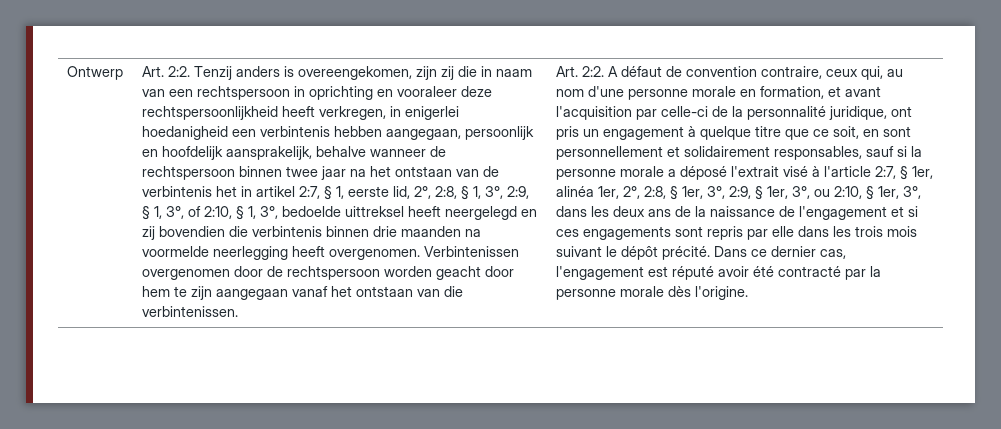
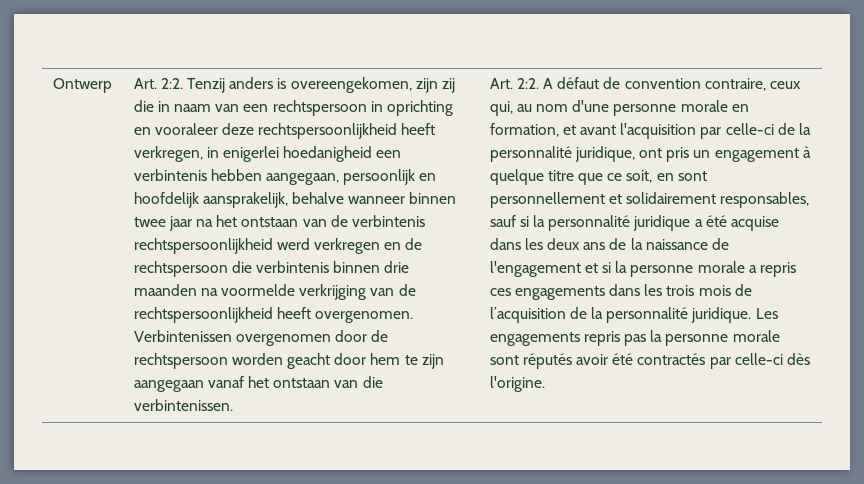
- Tenzij anders is overeengekomen, zijn zij die in naam van een rechtspersoon in oprichting en vooraleer deze rechtspersoonlijkheid heeft verkregen, in enigerlei hoedanigheid een verbintenis hebben aangegaan, persoonlijk en hoofdelijk aansprakelijk, behalve wanneer de rechtspersoon binnen twee jaar na het ontstaan van de verbintenis het in artikel 2:7, § 1, eerste lid, 2°, 2:8, § 1, 3°, 2:9, § 1, 3°, of 2:10, § 1, 3°, bedoelde uittreksel heeft neergelegd en zij bovendien die verbintenis binnen drie maanden na voormelde neerlegging heeft overgenomen.
+ Tenzij anders is overeengekomen, zijn zij die in naam van een rechtspersoon in oprichting en vooraleer deze rechtspersoonlijkheid heeft verkregen, in enigerlei hoedanigheid een verbintenis hebben aangegaan, persoonlijk en hoofdelijk aansprakelijk, behalve wanneer binnen twee jaar na het ontstaan van de verbintenis rechtspersoonlijkheid werd verkregen en de rechtspersoon die verbintenis binnen drie maanden na voormelde verkrijging van de rechtspersoonlijkheid heeft overgenomen.
- A défaut de convention contraire, ceux qui, au nom d'une personne morale en formation, et avant l'acquisition par celle-ci de la personnalité juridique, ont pris un engagement à quelque titre que ce soit, en sont personnellement et solidairement responsables, sauf si la personne morale a déposé l'extrait visé à l'article 2:7, § 1er, alinéa 1er, 2°, 2:8, § 1er, 3°, 2:9, § 1er, 3°, ou 2:10, § 1er, 3°, dans les deux ans de la naissance de l'engagement et si ces engagements sont repris par elle dans les trois mois suivant le dépôt précité. Dans ce dernier cas, l'engagement est réputé avoir été contracté par la personne morale dès l'origine.
+ A défaut de convention contraire, ceux qui, au nom d'une personne morale en formation, et avant l'acquisition par celle-ci de la personnalité juridique, ont pris un engagement à quelque titre que ce soit, en sont personnellement et solidairement responsables, sauf si la personnalité juridique a été acquise dans les deux ans de la naissance de l'engagement et si la personne morale a repris ces engagements dans les trois mois de l’acquisition de la personnalité juridique. Les engagements repris pas la personne morale sont réputés avoir été contractés par celle-ci dès l'origine.

